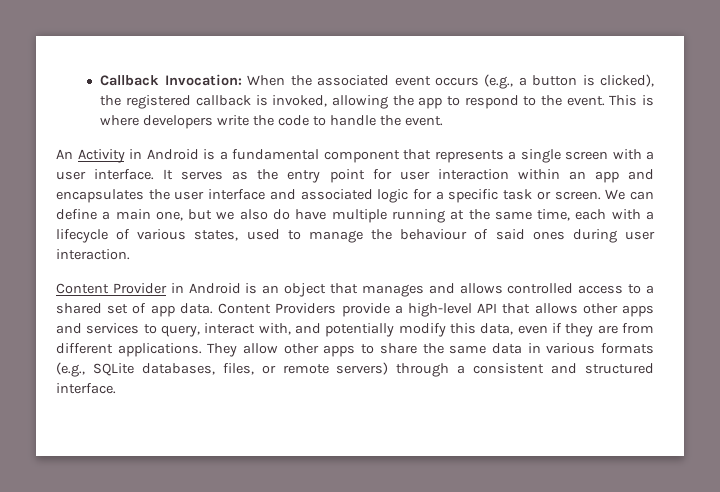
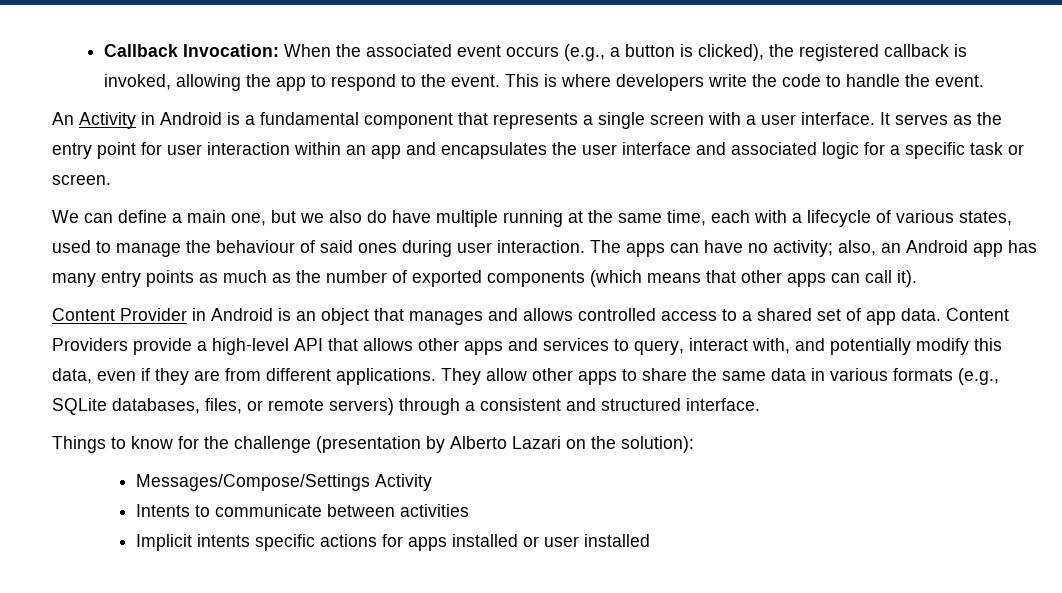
- It serves as the entry point for user interaction within an app and encapsulates the user interface and associated logic for a specific task or screen. We can define a main one, but we also do have multiple running at the same time, each with a lifecycle of various states, used to manage the behaviour of said ones during user interaction.
+ It serves as the entry point for user interaction within an app and encapsulates the user interface and associated logic for a specific task or screen.
+ We can define a main one, but we also do have multiple running at the same time, each with a lifecycle of various states, used to manage the behaviour of said ones during user interaction. The apps can have no activity; also, an Android app has many entry points as much as the number of exported components (which means that other apps can call it).
+ Things to know for the challenge (presentation by Alberto Lazari on the solution):
+ Messages/Compose/Settings Activity
+ Intents to communicate between activities
+ Implicit intents specific actions for apps installed or user installed

